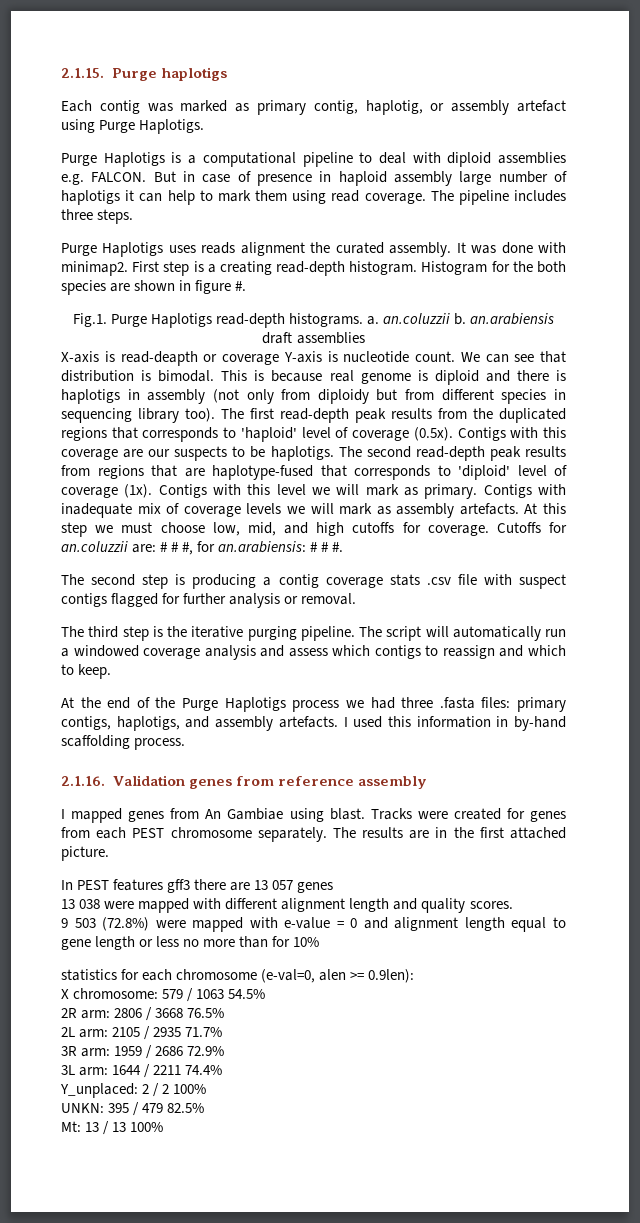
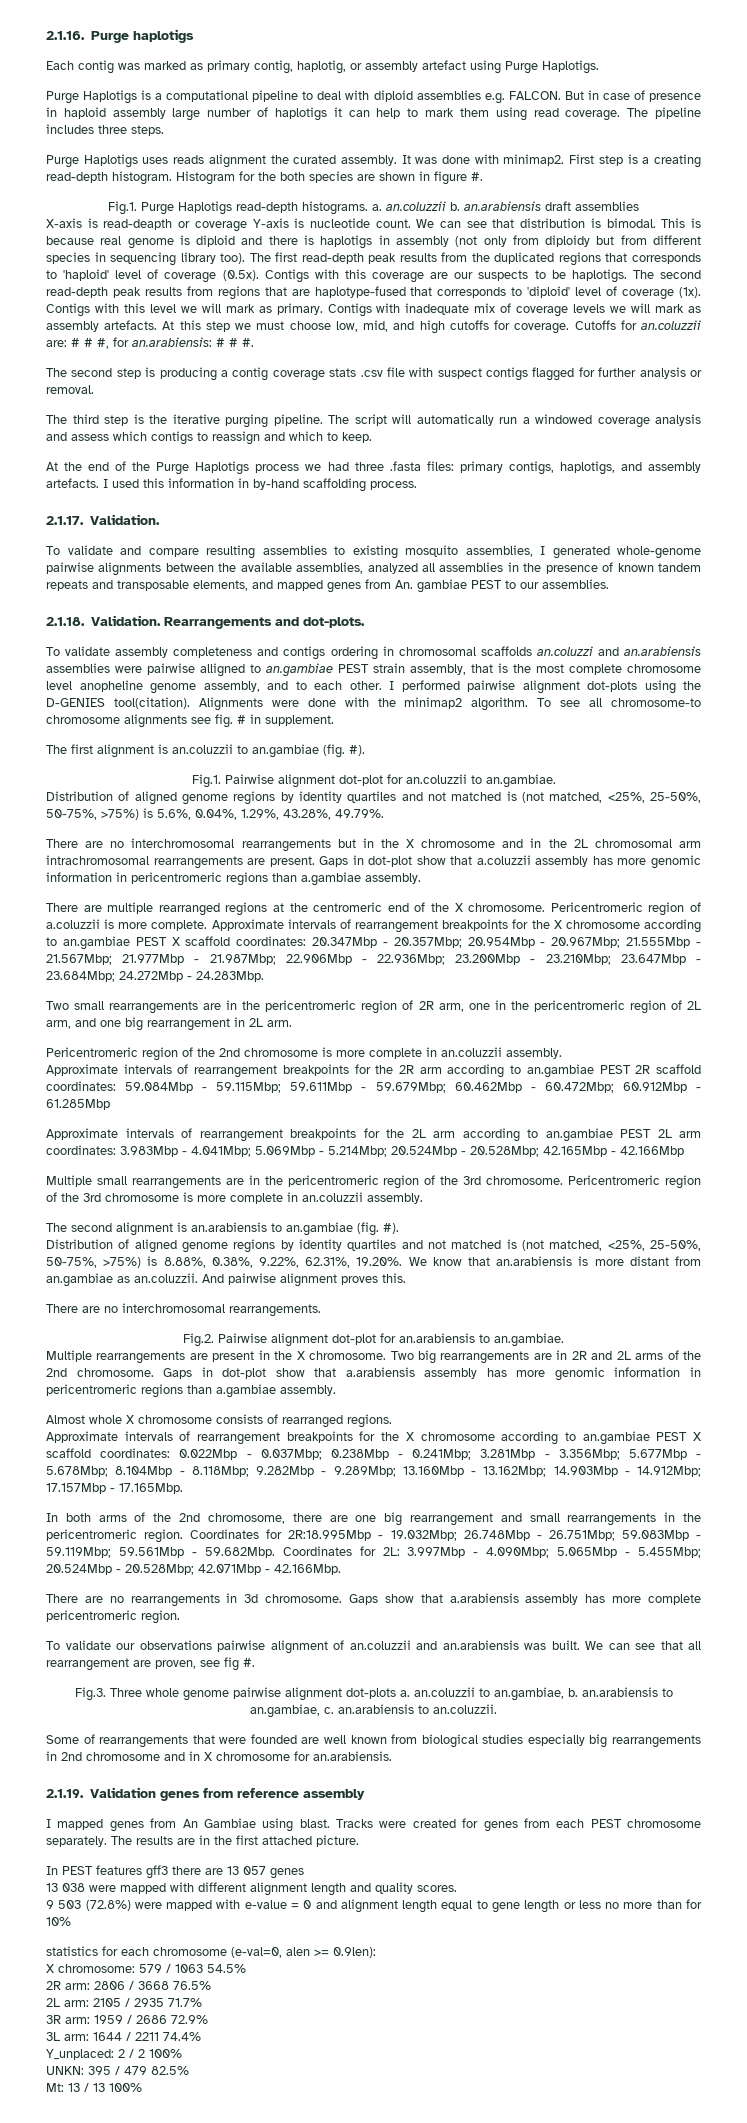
- 2.1.15. Purge haplotigs
+ 2.1.16. Purge haplotigs
- 2.1.16. Validation genes from reference assembly
+ 2.1.17. Validation.
+ To validate and compare resulting assemblies to existing mosquito assemblies, I generated whole-genome pairwise alignments between the available assemblies, analyzed all assemblies in the presence of known tandem repeats and transposable elements, and mapped genes from An. gambiae PEST to our assemblies.
+ 2.1.18. Validation. Rearrangements and dot-plots.
+ To validate assembly completeness and contigs ordering in chromosomal scaffolds an.coluzzi and an.arabiensis assemblies were pairwise alligned to an.gambiae PEST strain assembly, that is the most complete chromosome level anopheline genome assembly, and to each other. I performed pairwise alignment dot-plots using the D-GENIES tool(citation). Alignments were done with the minimap2 algorithm. To see all chromosome-to chromosome alignments see fig. # in supplement.
+ The first alignment is an.coluzzii to an.gambiae (fig. #).
+ Fig.1. Pairwise alignment dot-plot for an.coluzzii to an.gambiae.
+ Distribution of aligned genome regions by identity quartiles and not matched is (not matched, <25%, 25-50%, 50-75%, >75%) is 5.6%, 0.04%, 1.29%, 43.28%, 49.79%.
+ There are no interchromosomal rearrangements but in the X chromosome and in the 2L chromosomal arm intrachromosomal rearrangements are present. Gaps in dot-plot show that a.coluzzii assembly has more genomic information in pericentromeric regions than a.gambiae assembly.
+ There are multiple rearranged regions at the centromeric end of the X chromosome. Pericentromeric region of a.coluzzii is more complete. Approximate intervals of rearrangement breakpoints for the X chromosome according to an.gambiae PEST X scaffold coordinates: 20.347Mbp - 20.357Mbp; 20.954Mbp - 20.967Mbp; 21.555Mbp - 21.567Mbp; 21.977Mbp - 21.987Mbp; 22.906Mbp - 22.936Mbp; 23.200Mbp - 23.210Mbp; 23.647Mbp - 23.684Mbp; 24.272Mbp - 24.283Mbp.
+ Two small rearrangements are in the pericentromeric region of 2R arm, one in the pericentromeric region of 2L arm, and one big rearrangement in 2L arm.
+ Pericentromeric region of the 2nd chromosome is more complete in an.coluzzii assembly.
+ Approximate intervals of rearrangement breakpoints for the 2R arm according to an.gambiae PEST 2R scaffold coordinates: 59.084Mbp - 59.115Mbp; 59.611Mbp - 59.679Mbp; 60.462Mbp - 60.472Mbp; 60.912Mbp - 61.285Mbp
+ Approximate intervals of rearrangement breakpoints for the 2L arm according to an.gambiae PEST 2L arm coordinates: 3.983Mbp - 4.041Mbp; 5.069Mbp - 5.214Mbp; 20.524Mbp - 20.528Mbp; 42.165Mbp - 42.166Mbp
+ Multiple small rearrangements are in the pericentromeric region of the 3rd chromosome. Pericentromeric region of the 3rd chromosome is more complete in an.coluzzii assembly.
+ The second alignment is an.arabiensis to an.gambiae (fig. #).
+ Distribution of aligned genome regions by identity quartiles and not matched is (not matched, <25%, 25-50%, 50-75%, >75%) is 8.88%, 0.38%, 9.22%, 62.31%, 19.20%. We know that an.arabiensis is more distant from an.gambiae as an.coluzzii. And pairwise alignment proves this.
+ There are no interchromosomal rearrangements.
+ Fig.2. Pairwise alignment dot-plot for an.arabiensis to an.gambiae.
+ Multiple rearrangements are present in the X chromosome. Two big rearrangements are in 2R and 2L arms of the 2nd chromosome. Gaps in dot-plot show that a.arabiensis assembly has more genomic information in pericentromeric regions than a.gambiae assembly.
+ Almost whole X chromosome consists of rearranged regions.
+ Approximate intervals of rearrangement breakpoints for the X chromosome according to an.gambiae PEST X scaffold coordinates: 0.022Mbp - 0.037Mbp; 0.238Mbp - 0.241Mbp; 3.281Mbp - 3.356Mbp; 5.677Mbp - 5.678Mbp; 8.104Mbp - 8.118Mbp; 9.282Mbp - 9.289Mbp; 13.160Mbp - 13.162Mbp; 14.903Mbp - 14.912Mbp; 17.157Mbp - 17.165Mbp.
+ In both arms of the 2nd chromosome, there are one big rearrangement and small rearrangements in the pericentromeric region. Coordinates for 2R:18.995Mbp - 19.032Mbp; 26.748Mbp - 26.751Mbp; 59.083Mbp - 59.119Mbp; 59.561Mbp - 59.682Mbp. Coordinates for 2L: 3.997Mbp - 4.090Mbp; 5.065Mbp - 5.455Mbp; 20.524Mbp - 20.528Mbp; 42.071Mbp - 42.166Mbp.
+ There are no rearrangements in 3d chromosome. Gaps show that a.arabiensis assembly has more complete pericentromeric region.
+ To validate our observations pairwise alignment of an.coluzzii and an.arabiensis was built. We can see that all rearrangement are proven, see fig #.
+ Fig.3. Three whole genome pairwise alignment dot-plots a. an.coluzzii to an.gambiae, b. an.arabiensis to an.gambiae, c. an.arabiensis to an.coluzzii.
+ Some of rearrangements that were founded are well known from biological studies especially big rearrangements in 2nd chromosome and in X chromosome for an.arabiensis.
+ 2.1.19. Validation genes from reference assembly

